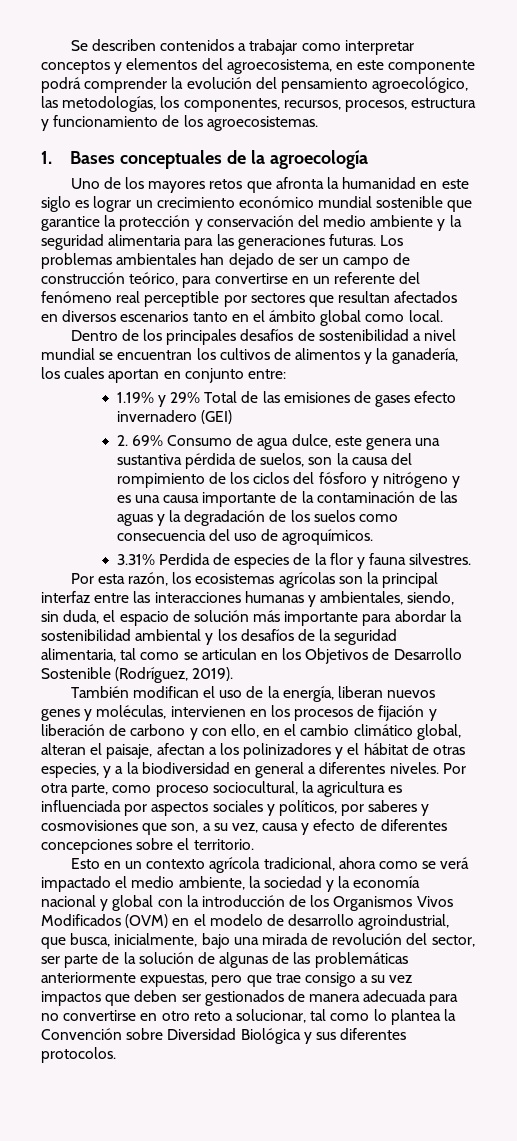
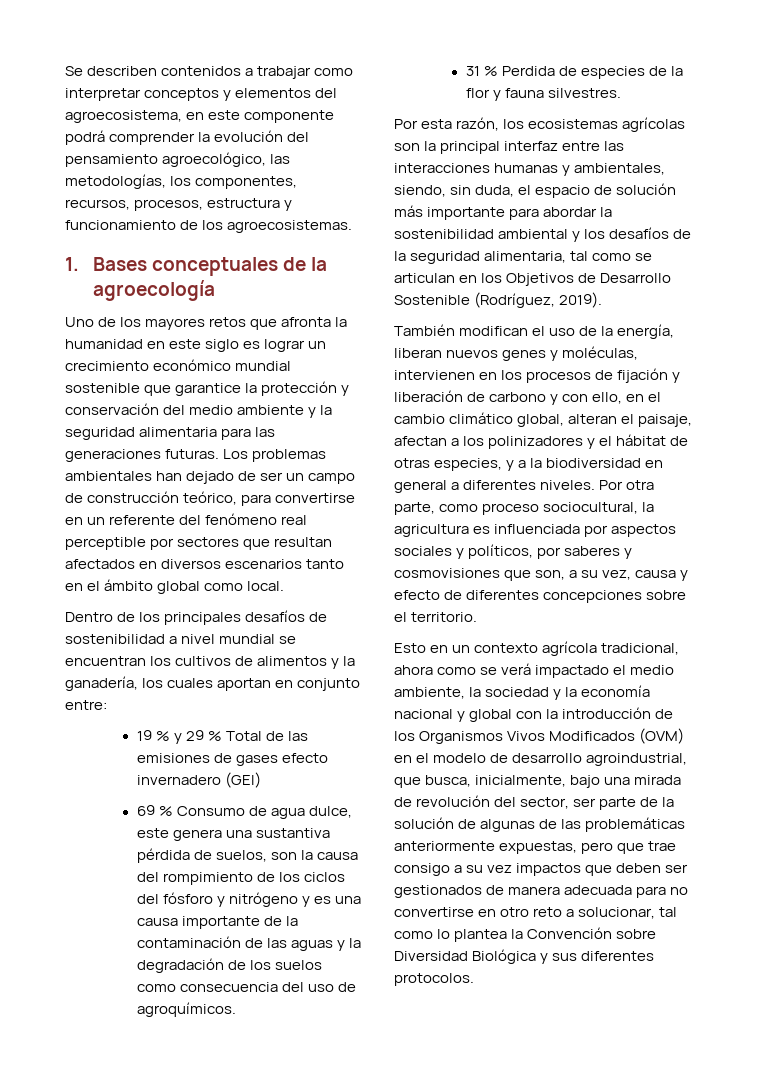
- 1.19% y 29% Total de las emisiones de gases efecto invernadero (GEI)
+ 19 % y 29 % Total de las emisiones de gases efecto invernadero (GEI)
- 2. 69% Consumo de agua dulce, este genera una sustantiva pérdida de suelos, son la causa del rompimiento de los ciclos del fósforo y nitrógeno y es una causa importante de la contaminación de las aguas y la degradación de los suelos como consecuencia del uso de agroquímicos.
+ 69 % Consumo de agua dulce, este genera una sustantiva pérdida de suelos, son la causa del rompimiento de los ciclos del fósforo y nitrógeno y es una causa importante de la contaminación de las aguas y la degradación de los suelos como consecuencia del uso de agroquímicos.
- 3.31% Perdida de especies de la flor y fauna silvestres.
+ 31 % Perdida de especies de la flor y fauna silvestres.

